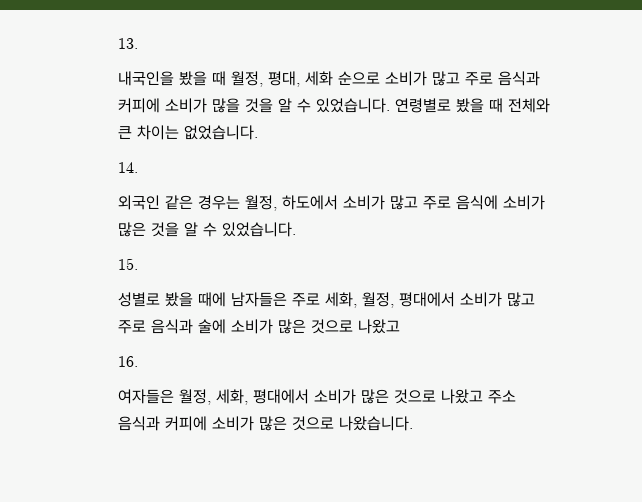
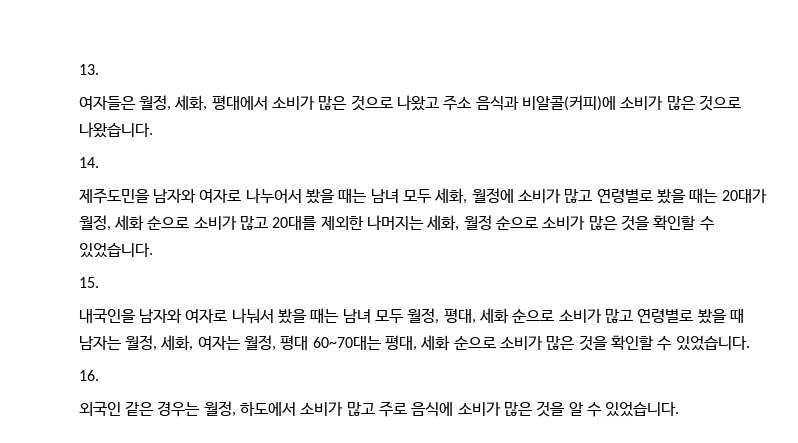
- 내국인을 봤을 때 월정, 평대, 세화 순으로 소비가 많고 주로 음식과 커피에 소비가 많을 것을 알 수 있었습니다. 연령별로 봤을 때 전체와 큰 차이는 없었습니다.
+ 여자들은 월정, 세화, 평대에서 소비가 많은 것으로 나왔고 주소 음식과 비알콜(커피)에 소비가 많은 것으로 나왔습니다.
  14.
+ 제주도민을 남자와 여자로 나누어서 봤을 때는 남녀 모두 세화, 월정에 소비가 많고 연령별로 봤을 때는 20대가 월정, 세화 순으로 소비가 많고 20대를 제외한 나머지는 세화, 월정 순으로 소비가 많은 것을 확인할 수 있었습니다.
+ 15.
+ 내국인을 남자와 여자로 나눠서 봤을 때는 남녀 모두 월정, 평대, 세화 순으로 소비가 많고 연령별로 봤을 때 남자는 월정, 세화, 여자는 월정, 평대 60~70대는 평대, 세화 순으로 소비가 많은 것을 확인할 수 있었습니다.
+ 16.
- 15.
- 성별로 봤을 때에 남자들은 주로 세화, 월정, 평대에서 소비가 많고 주로 음식과 술에 소비가 많은 것으로 나왔고
- 16.
- 여자들은 월정, 세화, 평대에서 소비가 많은 것으로 나왔고 주소 음식과 커피에 소비가 많은 것으로 나왔습니다.

